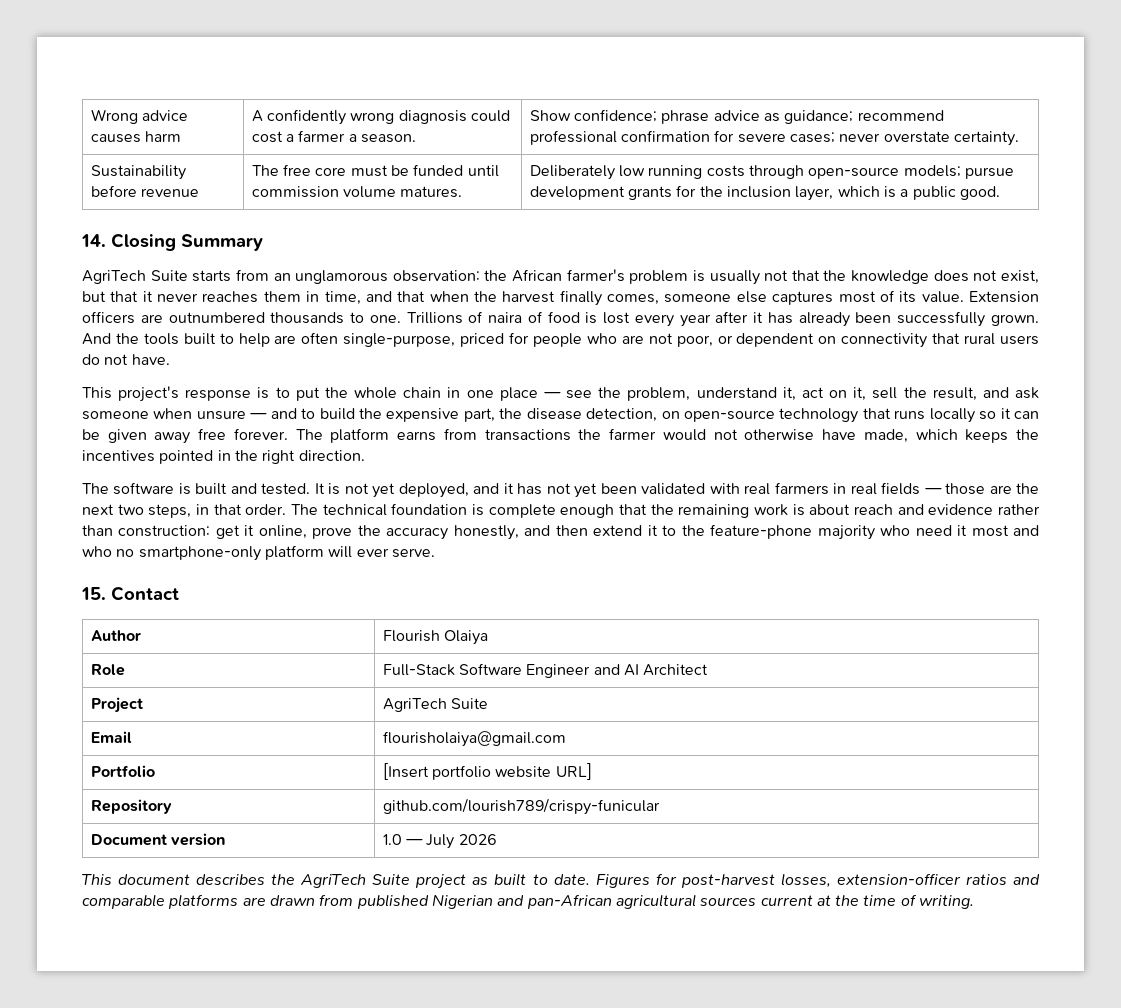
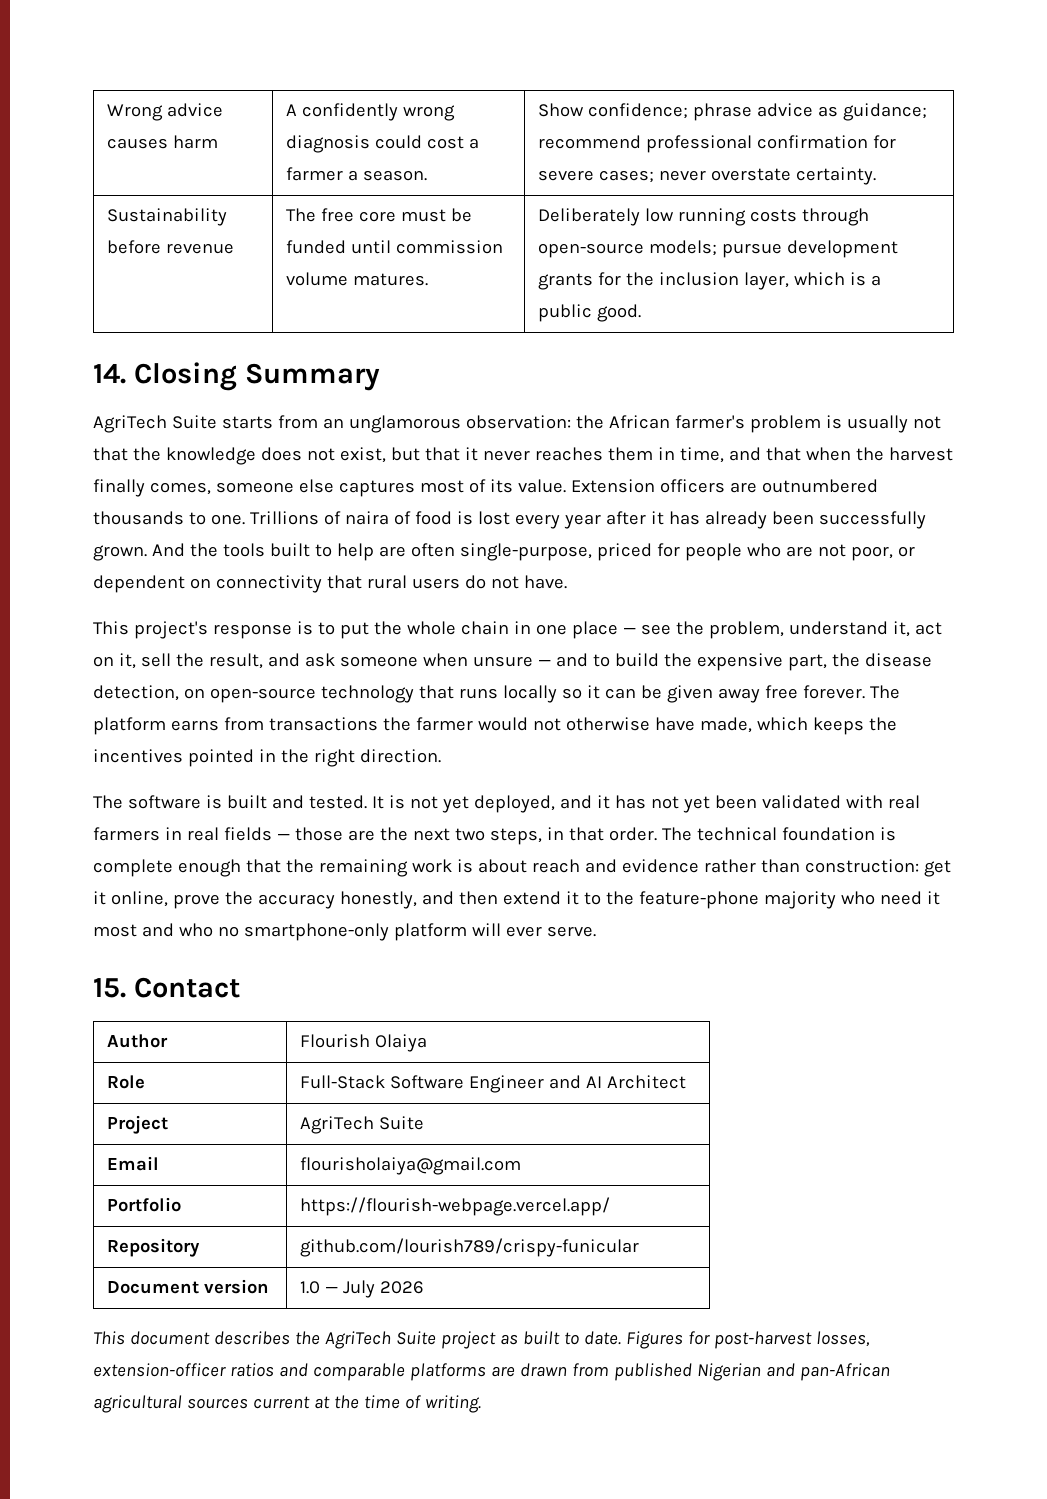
- Portfolio | [Insert portfolio website URL]
+ Portfolio | https://flourish-webpage.vercel.app/

